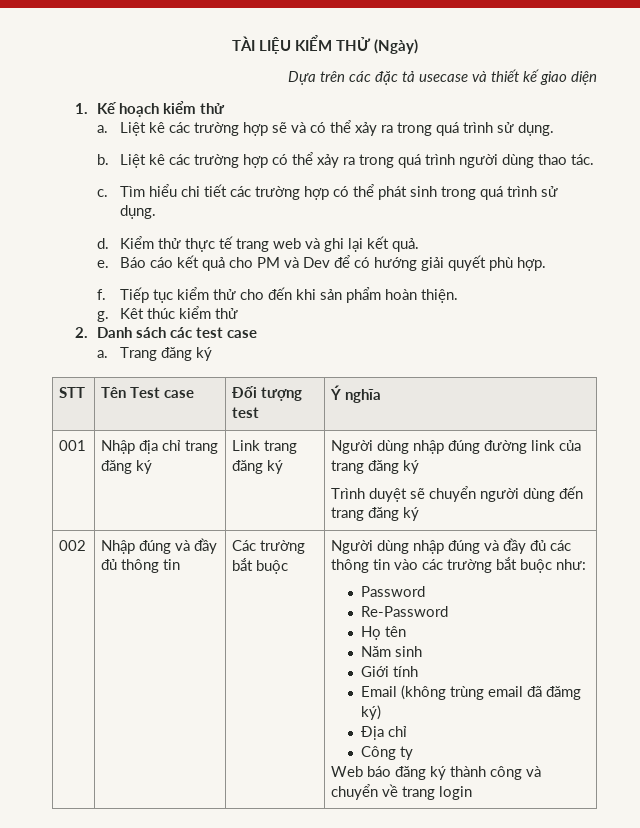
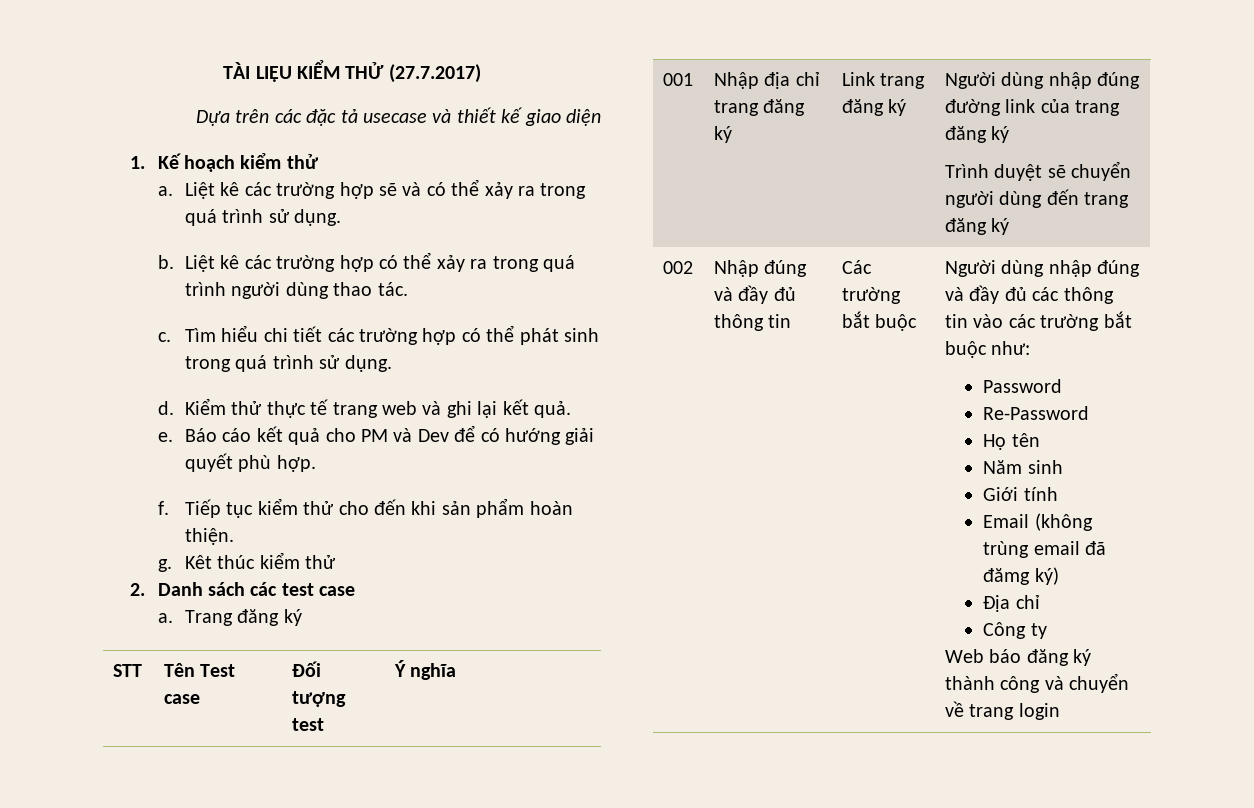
- TÀI LIỆU KIỂM THỬ (Ngày)
+ TÀI LIỆU KIỂM THỬ (27.7.2017)

